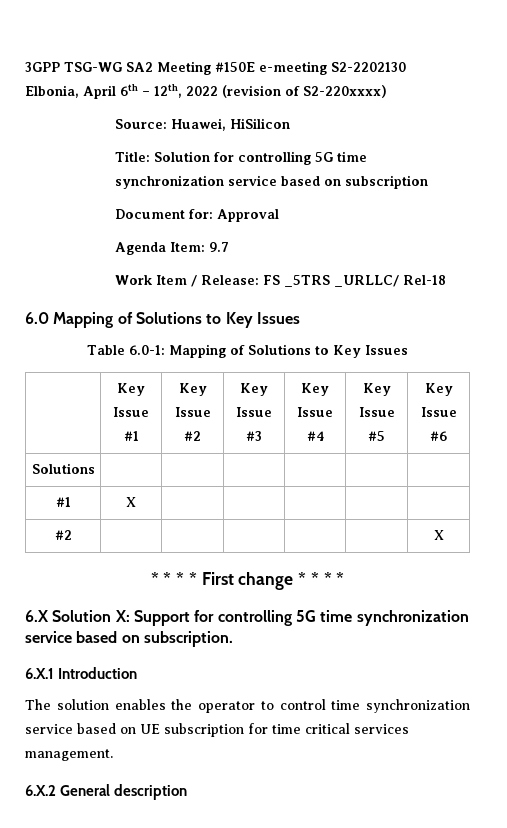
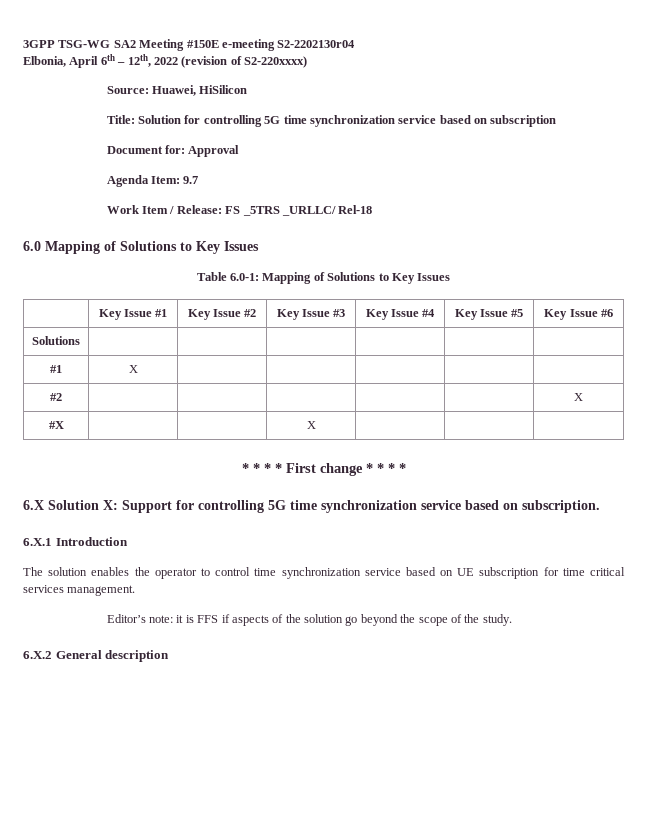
- 3GPP TSG-WG SA2 Meeting #150E e-meeting S2-2202130
+ 3GPP TSG-WG SA2 Meeting #150E e-meeting S2-2202130r04
+ #X | | | X | | |
+ Editor’s note: it is FFS if aspects of the solution go beyond the scope of the study.

